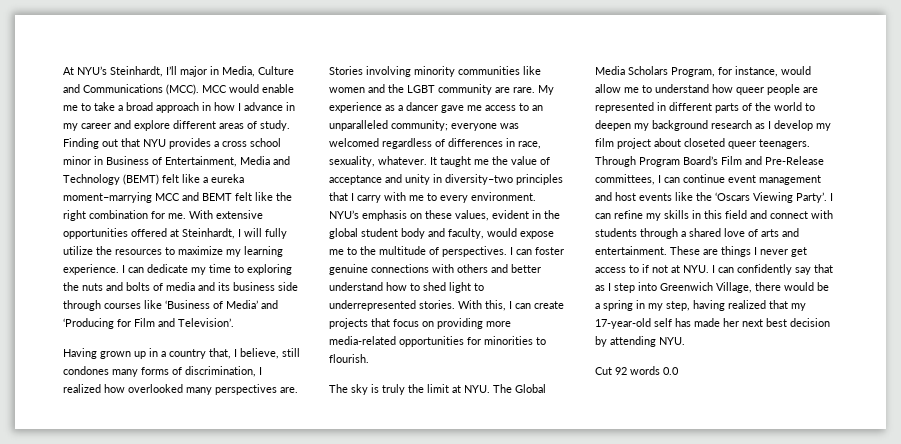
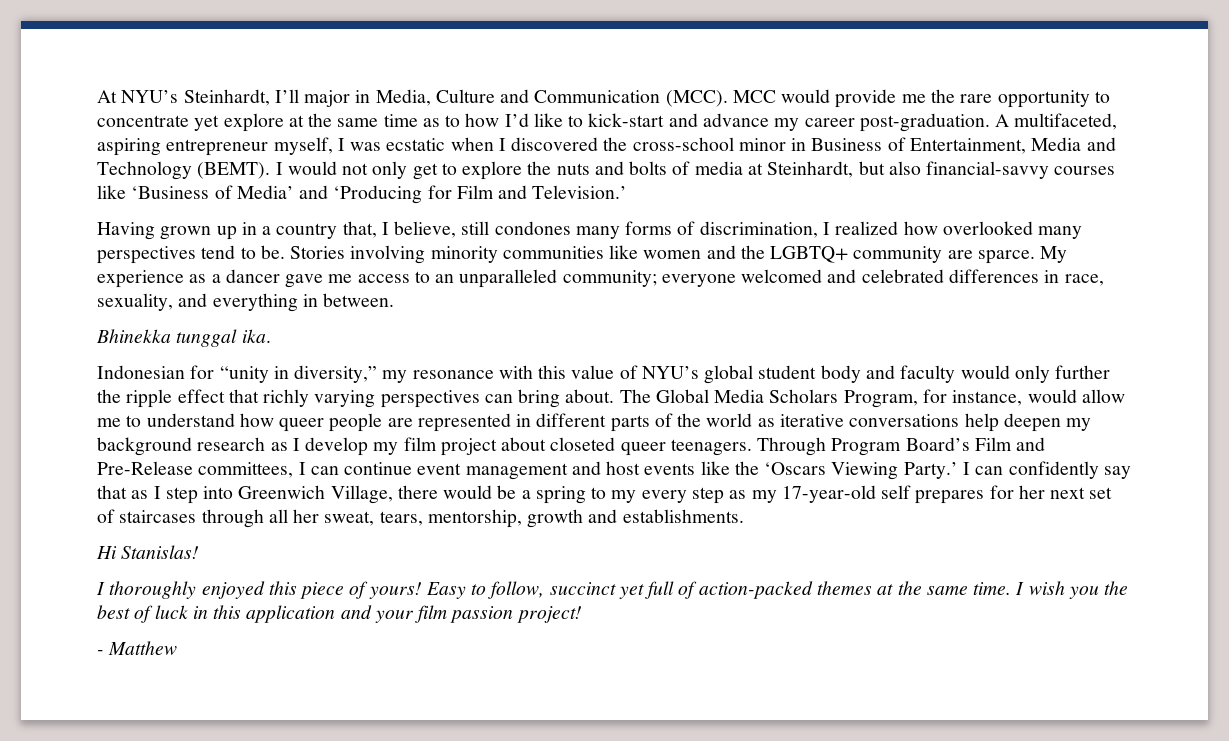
- At NYU’s Steinhardt, I’ll major in Media, Culture and Communications (MCC).
+ At NYU’s Steinhardt, I’ll major in Media, Culture and Communication (MCC).
- MCC would enable me to take a broad approach in how I advance in my career and explore different areas of study. Finding out that NYU provides a cross school minor in Business of Entertainment, Media and Technology (BEMT) felt like a eureka moment–marrying MCC and BEMT felt like the right combination for me. With extensive opportunities offered at Steinhardt, I will fully utilize the resources to maximize my learning experience. I can dedicate my time to exploring the nuts and bolts of media and its business side through courses like ‘Business of Media’ and ‘Producing for Film and Television’.
+ MCC would provide me the rare opportunity to concentrate yet explore at the same time as to how I’d like to kick-start and advance my career post-graduation. A multifaceted, aspiring entrepreneur myself, I was ecstatic when I discovered the cross-school minor in Business of Entertainment, Media and Technology (BEMT). I would not only get to explore the nuts and bolts of media at Steinhardt, but also financial-savvy courses like ‘Business of Media’ and ‘Producing for Film and Television.’
- Having grown up in a country that, I believe, still condones many forms of discrimination, I realized how overlooked many perspectives are.
+ Having grown up in a country that, I believe, still condones many forms of discrimination, I realized how overlooked many perspectives tend to be.
- Stories involving minority communities like women and the LGBT community are rare.
+ Stories involving minority communities like women and the LGBTQ+ community are sparce.
- My experience as a dancer gave me access to an unparalleled community; everyone was welcomed regardless of differences in race, sexuality, whatever. It taught me the value of acceptance and unity in diversity–two principles that I carry with me to every environment. NYU’s emphasis on these values, evident in the global student body and faculty, would expose me to the multitude of perspectives. I can foster genuine connections with others and better understand how to shed light to underrepresented stories. With this, I can create projects that focus on providing more media-related opportunities for minorities to flourish.
- The sky is truly the limit at NYU. The Global Media Scholars Program, for instance, would allow me to understand how queer people are represented in different parts of the world to deepen my background research as I develop my film project about closeted queer teenagers.
+ My experience as a dancer gave me access to an unparalleled community; everyone welcomed and celebrated differences in race, sexuality, and everything in between.
+ Bhinekka tunggal ika.
+ Indonesian for “unity in diversity,” my resonance with this value of NYU’s global student body and faculty would only further the ripple effect that richly varying perspectives can bring about. The Global Media Scholars Program, for instance, would allow me to understand how queer people are represented in different parts of the world as iterative conversations help deepen my background research as I develop my film project about closeted queer teenagers.
- Through Program Board’s Film and Pre-Release committees, I can continue event management and host events like the ‘Oscars Viewing Party’. I can refine my skills in this field and connect with students through a shared love of arts and entertainment. These are things I never get access to if not at NYU. I can confidently say that as I step into Greenwich Village, there would be a spring in my step, having realized that my 17-year-old self has made her next best decision by attending NYU.
- Cut 92 words 0.0
+ Through Program Board’s Film and Pre-Release committees, I can continue event management and host events like the ‘Oscars Viewing Party.’ I can confidently say that as I step into Greenwich Village, there would be a spring to my every step as my 17-year-old self prepares for her next set of staircases through all her sweat, tears, mentorship, growth and establishments.
+ Hi Stanislas!
+ I thoroughly enjoyed this piece of yours! Easy to follow, succinct yet full of action-packed themes at the same time. I wish you the best of luck in this application and your film passion project!
+ - Matthew

